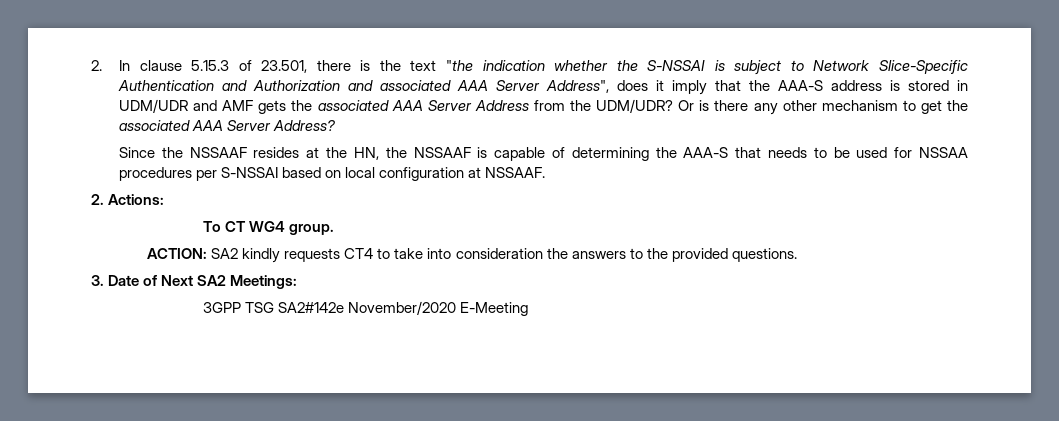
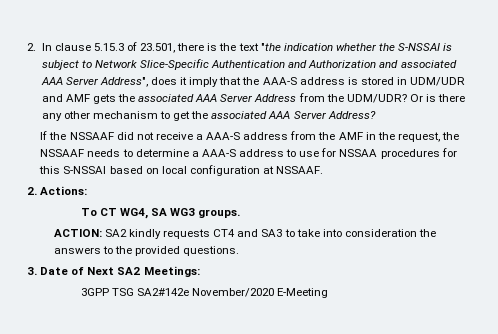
- Since the NSSAAF resides at the HN, the NSSAAF is capable of determining the AAA-S that needs to be used for NSSAA procedures per S-NSSAI based on local configuration at NSSAAF.
+ If the NSSAAF did not receive a AAA-S address from the AMF in the request, the NSSAAF needs to determine a AAA-S address to use for NSSAA procedures for this S-NSSAI based on local configuration at NSSAAF.
- To CT WG4 group.
+ To CT WG4, SA WG3 groups.
- ACTION: SA2 kindly requests CT4 to take into consideration the answers to the provided questions.
+ ACTION: SA2 kindly requests CT4 and SA3 to take into consideration the answers to the provided questions.

